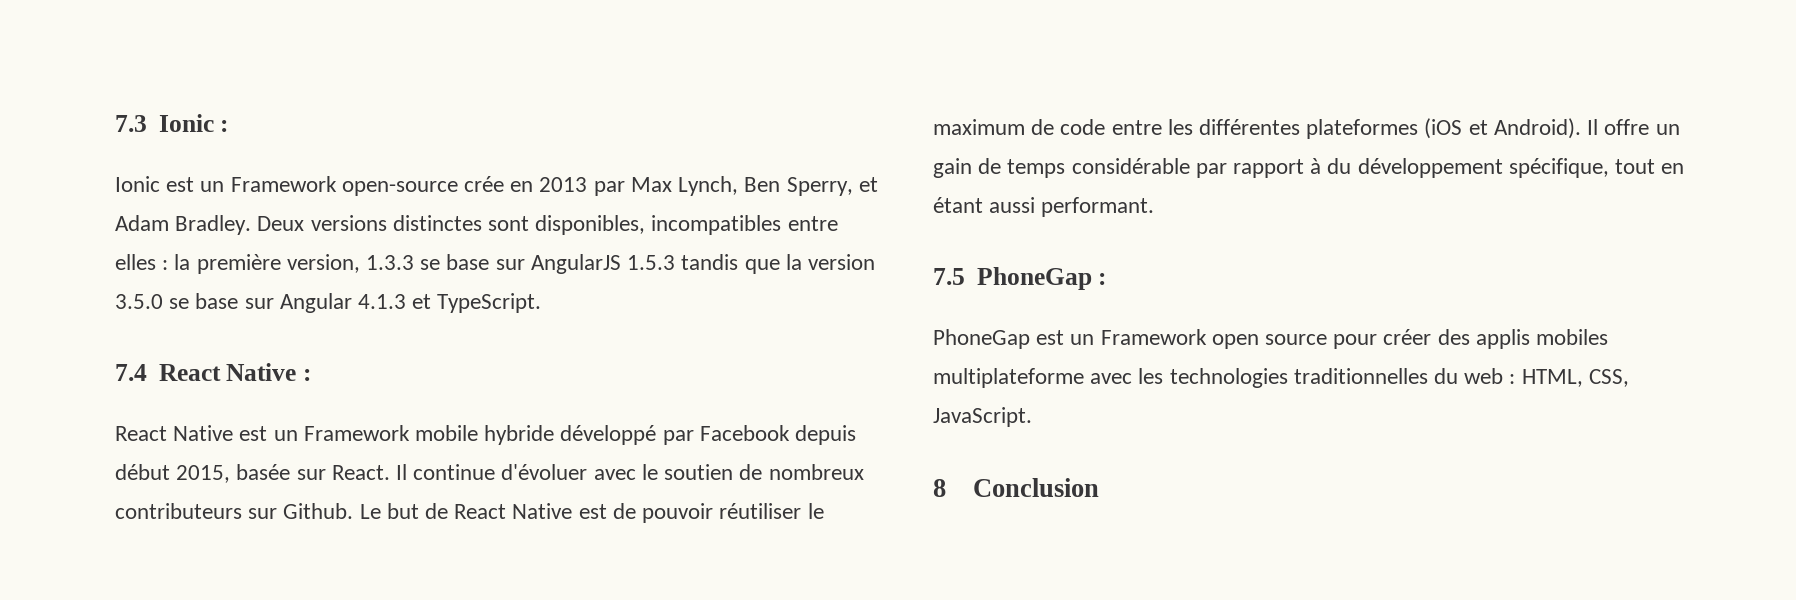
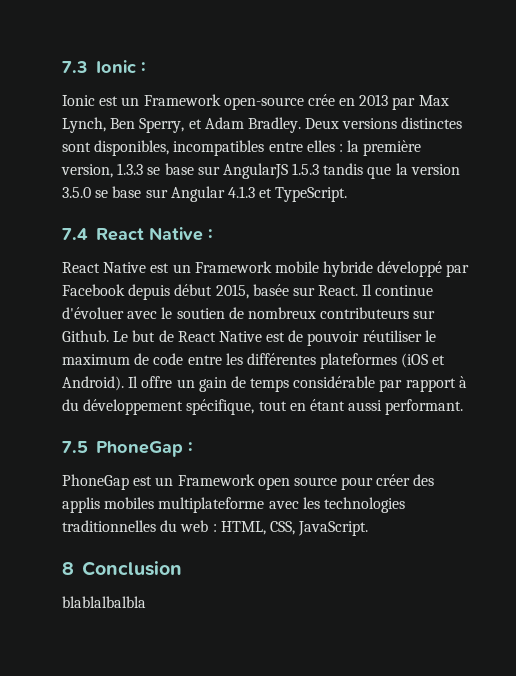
+ blablalbalbla

